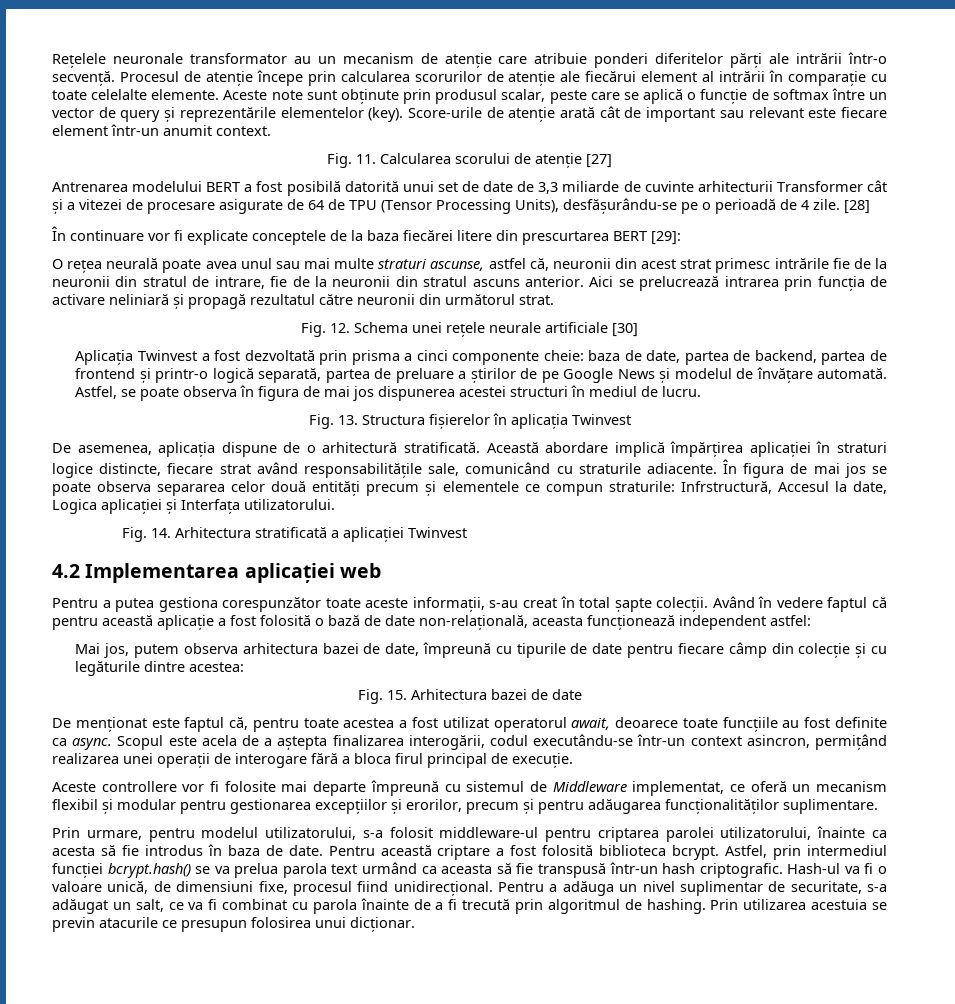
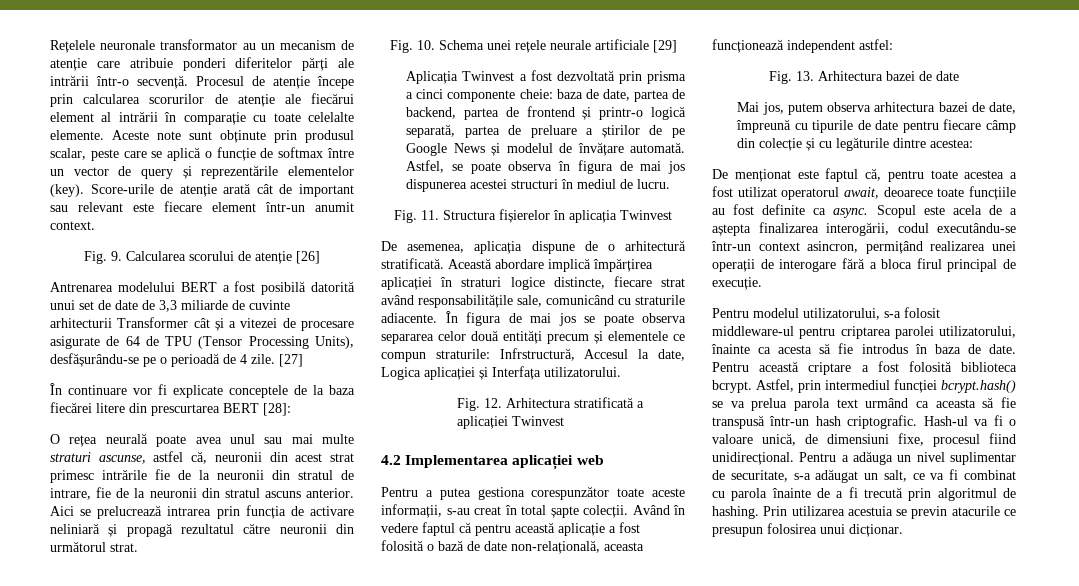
- Fig. 11. Calcularea scorului de atenție [27]
+ Fig. 9. Calcularea scorului de atenție [26]
- [28]
+ [27]
- În continuare vor fi explicate conceptele de la baza fiecărei litere din prescurtarea BERT [29]:
+ În continuare vor fi explicate conceptele de la baza fiecărei litere din prescurtarea BERT [28]:
- Fig. 12. Schema unei rețele neurale artificiale [30]
+ Fig. 10. Schema unei rețele neurale artificiale [29]
- Fig. 13. Structura fișierelor în aplicația Twinvest
+ Fig. 11. Structura fișierelor în aplicația Twinvest
- Fig. 14. Arhitectura stratificată a aplicației Twinvest
+ Fig. 12. Arhitectura stratificată a aplicației Twinvest
+ Fig. 13. Arhitectura bazei de date
- Fig. 15. Arhitectura bazei de date
- Aceste controllere vor fi folosite mai departe împreună cu sistemul de Middleware implementat, ce oferă un mecanism flexibil și modular pentru gestionarea excepțiilor și erorilor, precum și pentru adăugarea funcționalităților suplimentare.
- Prin urmare, pentru modelul utilizatorului, s-a folosit middleware-ul pentru criptarea parolei utilizatorului, înainte ca acesta să fie introdus în baza de date.
+ Pentru modelul utilizatorului, s-a folosit middleware-ul pentru criptarea parolei utilizatorului, înainte ca acesta să fie introdus în baza de date.

